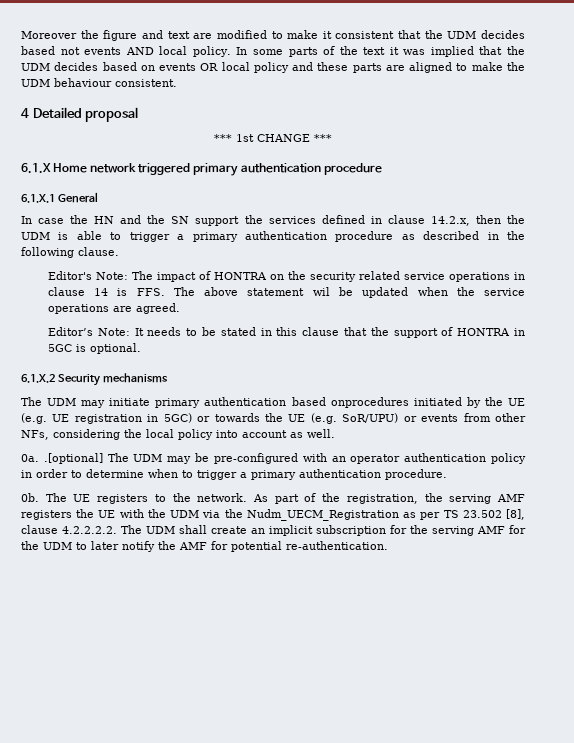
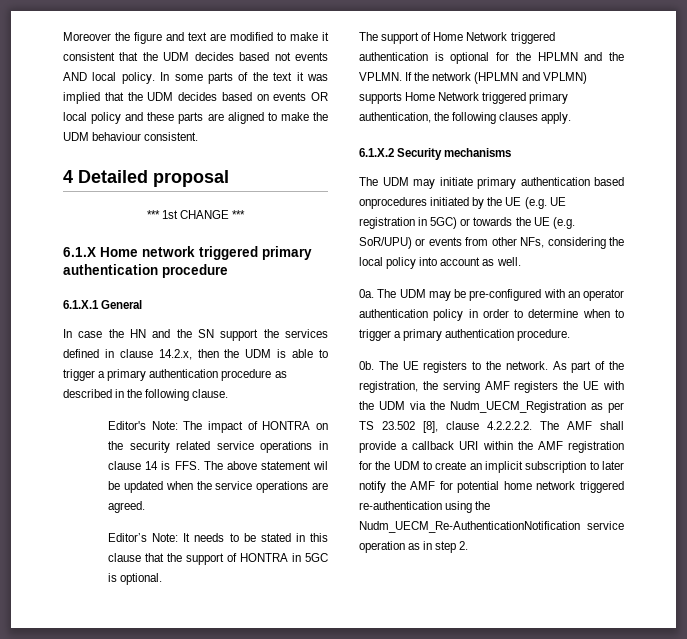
+ The support of Home Network triggered authentication is optional for the HPLMN and the VPLMN. If the network (HPLMN and VPLMN) supports Home Network triggered primary authentication, the following clauses apply.
- 0a. .[optional] The UDM may be pre-configured with an operator authentication policy in order to determine when to trigger a primary authentication procedure.
+ 0a. The UDM may be pre-configured with an operator authentication policy in order to determine when to trigger a primary authentication procedure.
- As part of the registration, the serving AMF registers the UE with the UDM via the Nudm_UECM_Registration as per TS 23.502 [8], clause 4.2.2.2.2. The UDM shall create an implicit subscription for the serving AMF for the UDM to later notify the AMF for potential re-authentication.
+ As part of the registration, the serving AMF registers the UE with the UDM via the Nudm_UECM_Registration as per TS 23.502 [8], clause 4.2.2.2.2. The AMF shall provide a callback URI within the AMF registration for the UDM to create an implicit subscription to later notify the AMF for potential home network triggered re-authentication using the Nudm_UECM_Re-AuthenticationNotification service operation as in step 2.

